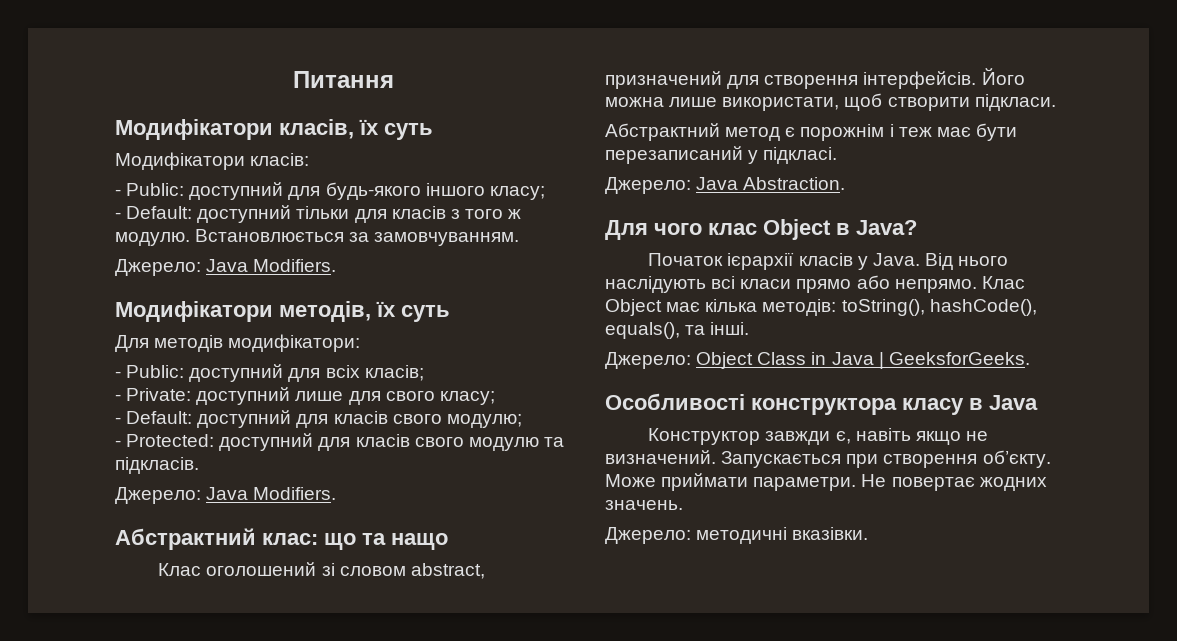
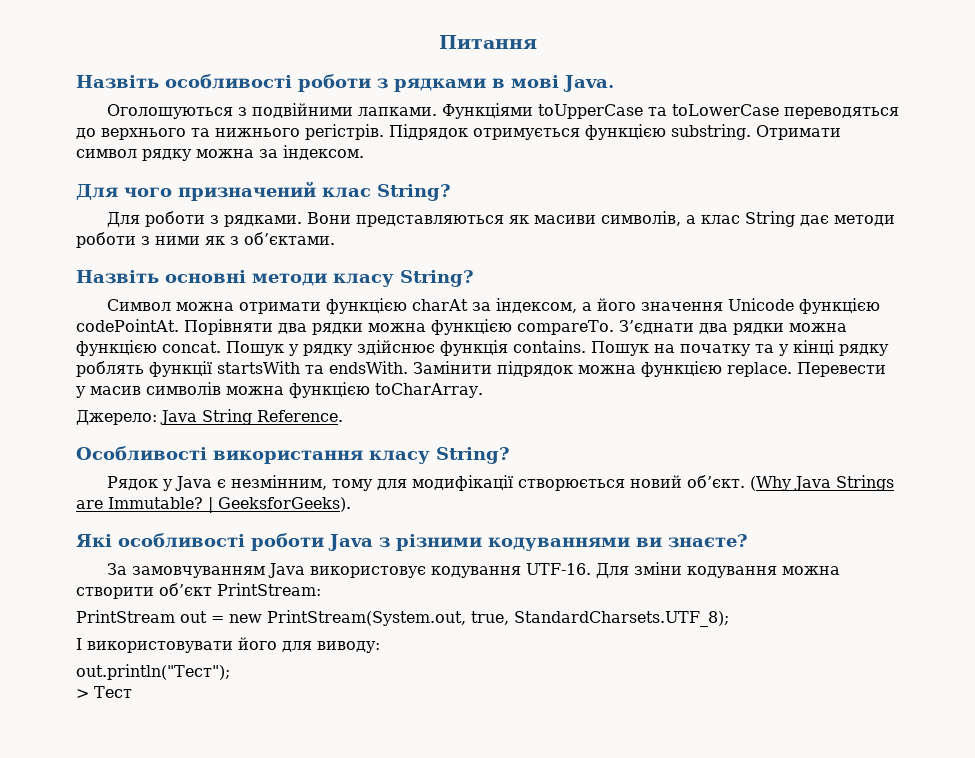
- Модифікатори класів, їх суть
- Модифікатори класів:
- - Public: доступний для будь-якого іншого класу;
- - Default: доступний тільки для класів з того ж модулю. Встановлюється за замовчуванням.
- Джерело: Java Modifiers.
- Модифікатори методів, їх суть
- Для методів модифікатори:
- - Public: доступний для всіх класів;
- - Private: доступний лише для свого класу;
- - Default: доступний для класів свого модулю;
- - Protected: доступний для класів свого модулю та підкласів.
- Джерело: Java Modifiers.
- Абстрактний клас: що та нащо
- Клас оголошений зі словом abstract, призначений для створення інтерфейсів. Його можна лише використати, щоб створити підкласи.
- Абстрактний метод є порожнім і теж має бути перезаписаний у підкласі.
- Джерело: Java Abstraction.
- Для чого клас Object в Java?
- Початок ієрархії класів у Java. Від нього наслідують всі класи прямо або непрямо. Клас Object має кілька методів: toString(), hashCode(), equals(), та інші.
- Джерело: Object Class in Java | GeeksforGeeks.
- Особливості конструктора класу в Java
- Конструктор завжди є, навіть якщо не визначений. Запускається при створення об’єкту. Може приймати параметри. Не повертає жодних значень.
- Джерело: методичні вказівки.
+ Назвіть особливості роботи з рядками в мові Java.
+ Оголошуються з подвійними лапками. Функціями toUpperCase та toLowerCase переводяться до верхнього та нижнього регістрів. Підрядок отримується функцією substring. Отримати символ рядку можна за індексом.
+ Для чого призначений клас String?
+ Для роботи з рядками. Вони представляються як масиви символів, а клас String дає методи роботи з ними як з об’єктами.
+ Назвіть основні методи класу String?
+ Символ можна отримати функцією charAt за індексом, а його значення Unicode функцією codePointAt. Порівняти два рядки можна функцією compareTo. З’єднати два рядки можна функцією concat. Пошук у рядку здійснює функція contains. Пошук на початку та у кінці рядку роблять функції startsWith та endsWith. Замінити підрядок можна функцією replace. Перевести у масив символів можна функцією toCharArray.
+ Джерело: Java String Reference.
+ Особливості використання класу String?
+ Рядок у Java є незмінним, тому для модифікації створюється новий об’єкт. (Why Java Strings are Immutable? | GeeksforGeeks).
+ Які особливості роботи Java з різними кодуваннями ви знаєте?
+ За замовчуванням Java використовує кодування UTF-16. Для зміни кодування можна створити об’єкт PrintStream:
+ PrintStream out = new PrintStream(System.out, true, StandardCharsets.UTF_8);
+ І використовувати його для виводу:
+ out.println("Тест");
+ > Тест

